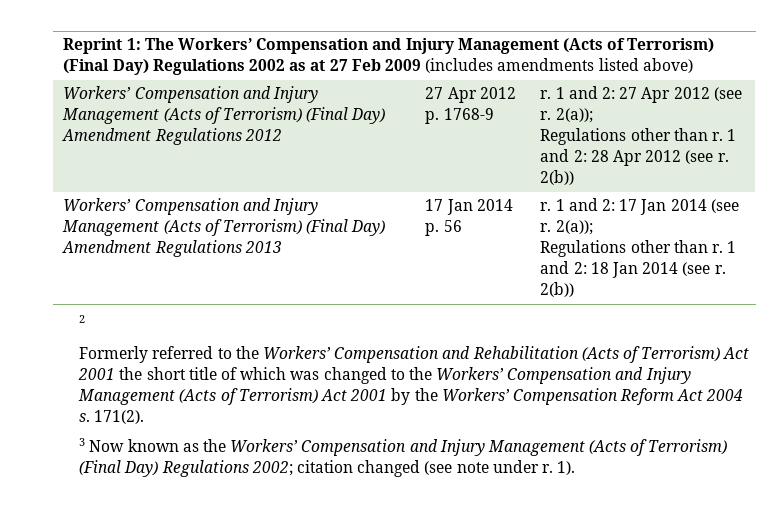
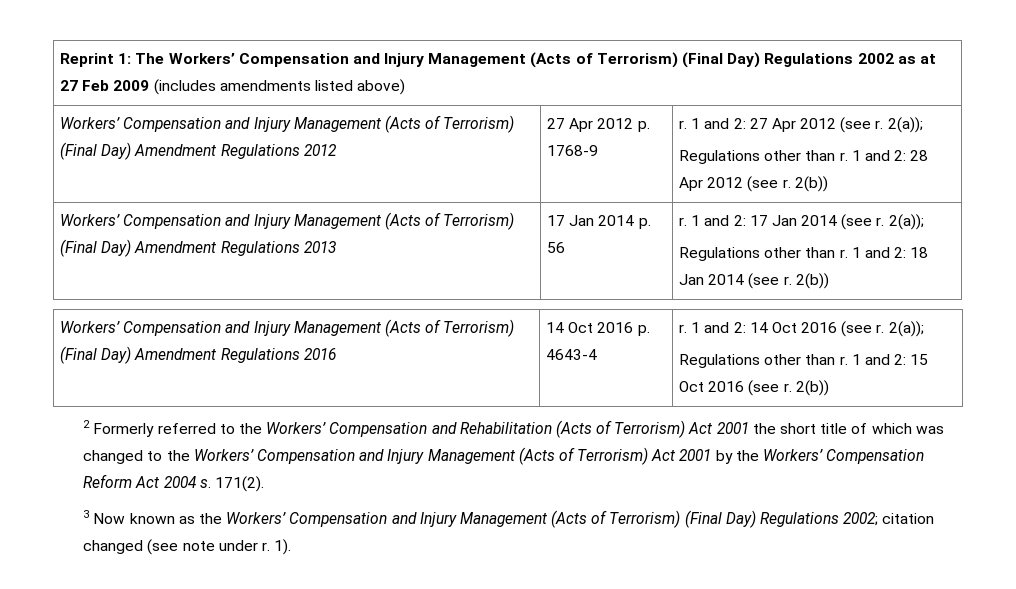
+ Workers’ Compensation and Injury Management (Acts of Terrorism) (Final Day) Amendment Regulations 2016 | 14 Oct 2016 p. 4643-4 | r. 1 and 2: 14 Oct 2016 (see r. 2(a));
+ Regulations other than r. 1 and 2: 15 Oct 2016 (see r. 2(b))
- 2
- Formerly referred to the Workers’ Compensation and Rehabilitation (Acts of Terrorism) Act 2001 the short title of which was changed to the Workers’ Compensation and Injury Management (Acts of Terrorism) Act 2001 by the Workers’ Compensation Reform Act 2004 s.
+ 2 Formerly referred to the Workers’ Compensation and Rehabilitation (Acts of Terrorism) Act 2001 the short title of which was changed to the Workers’ Compensation and Injury Management (Acts of Terrorism) Act 2001 by the Workers’ Compensation Reform Act 2004 s.

